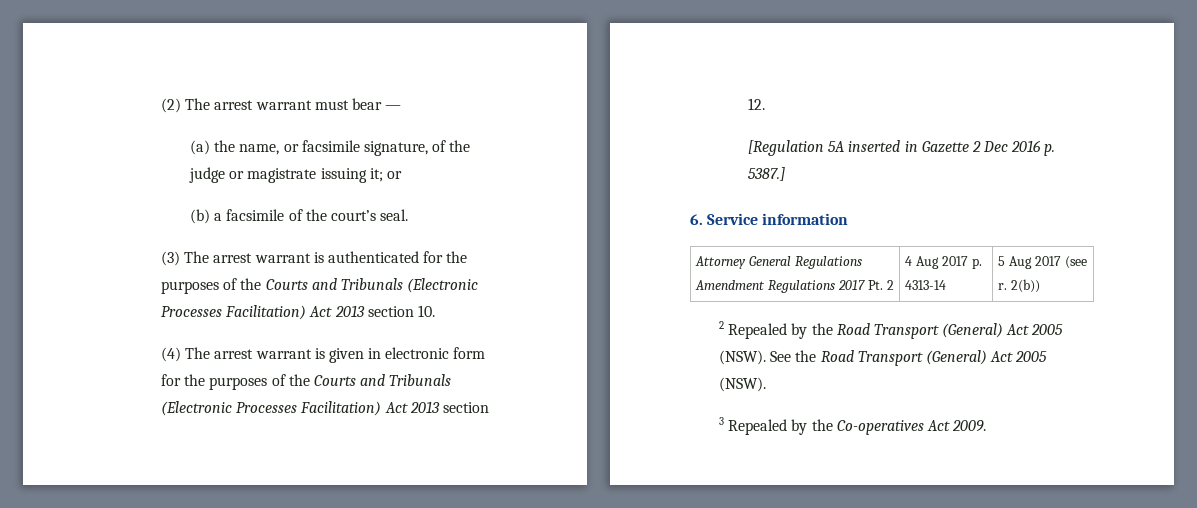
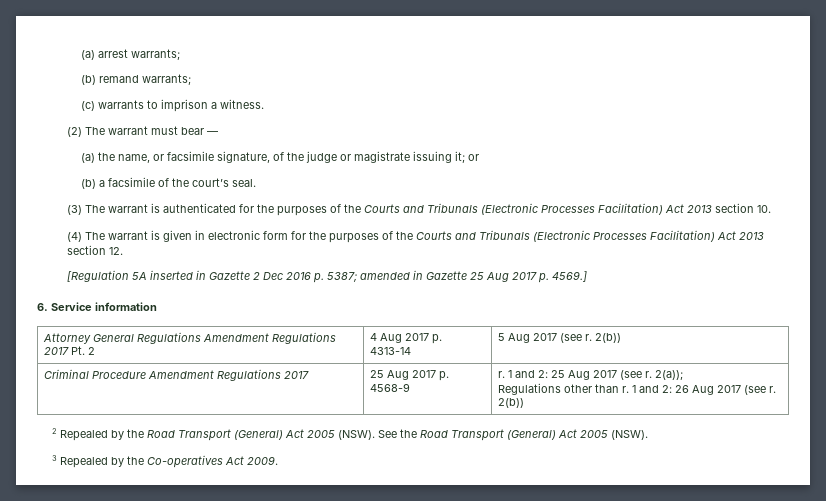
+ (a) arrest warrants;
+ (b) remand warrants;
+ (c) warrants to imprison a witness.
- (2) The arrest warrant must bear —
+ (2) The warrant must bear —
- (3) The arrest warrant is authenticated for the purposes of the Courts and Tribunals (Electronic Processes Facilitation) Act 2013 section 10.
+ (3) The warrant is authenticated for the purposes of the Courts and Tribunals (Electronic Processes Facilitation) Act 2013 section 10.
- (4) The arrest warrant is given in electronic form for the purposes of the Courts and Tribunals (Electronic Processes Facilitation) Act 2013 section 12.
+ (4) The warrant is given in electronic form for the purposes of the Courts and Tribunals (Electronic Processes Facilitation) Act 2013 section 12.
- [Regulation 5A inserted in Gazette 2 Dec 2016 p. 5387.]
+ [Regulation 5A inserted in Gazette 2 Dec 2016 p. 5387; amended in Gazette 25 Aug 2017 p. 4569.]
+ Criminal Procedure Amendment Regulations 2017 | 25 Aug 2017 p. 4568-9 | r. 1 and 2: 25 Aug 2017 (see r. 2(a));
+ Regulations other than r. 1 and 2: 26 Aug 2017 (see r. 2(b))

